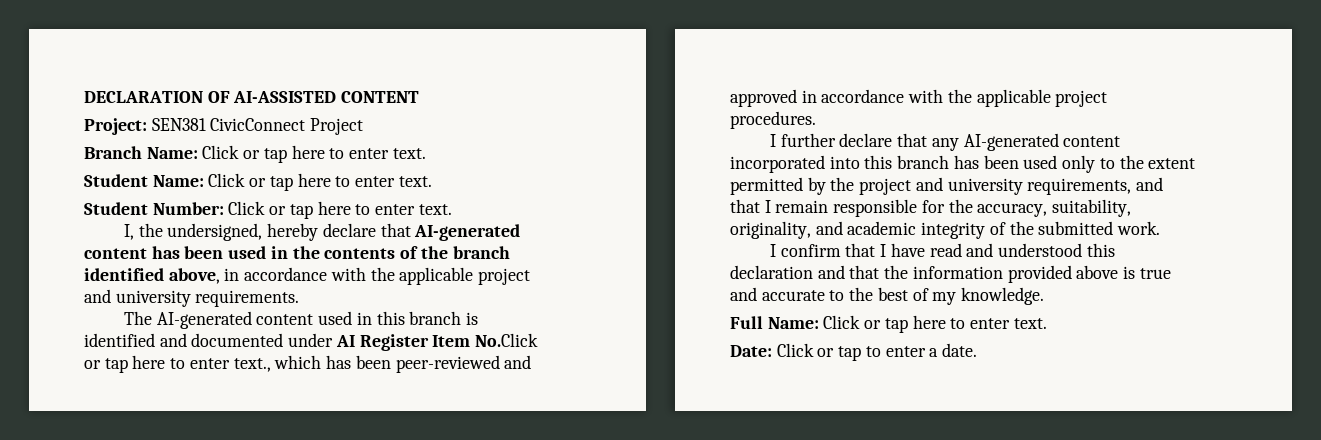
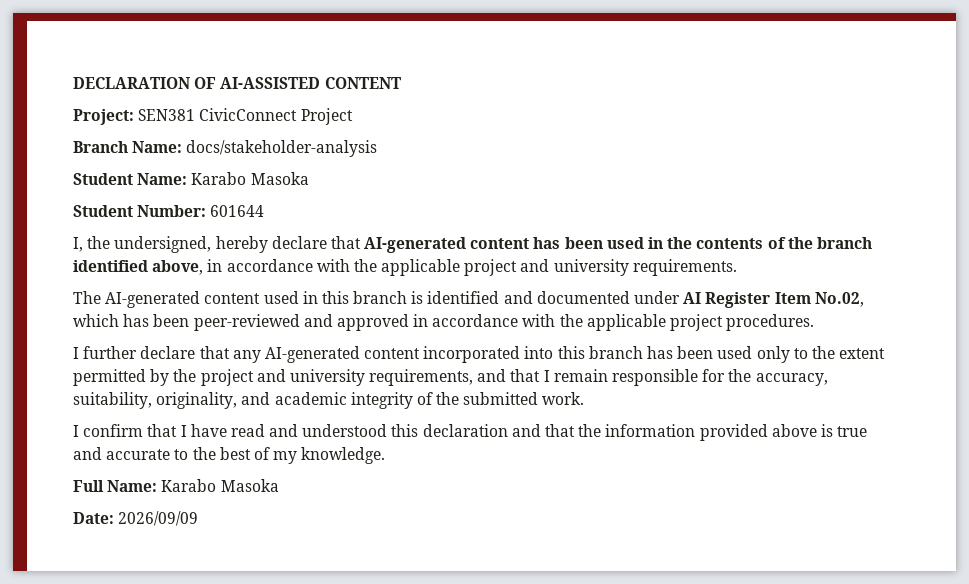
- Branch Name: Click or tap here to enter text.
- Student Name: Click or tap here to enter text.
- Student Number: Click or tap here to enter text.
+ Branch Name: docs/stakeholder-analysis
+ Student Name: Karabo Masoka
+ Student Number: 601644
- The AI-generated content used in this branch is identified and documented under AI Register Item No.Click or tap here to enter text., which has been peer-reviewed and approved in accordance with the applicable project procedures.
+ The AI-generated content used in this branch is identified and documented under AI Register Item No.02, which has been peer-reviewed and approved in accordance with the applicable project procedures.
- Full Name: Click or tap here to enter text.
- Date: Click or tap to enter a date.
+ Full Name: Karabo Masoka
+ Date: 2026/09/09

